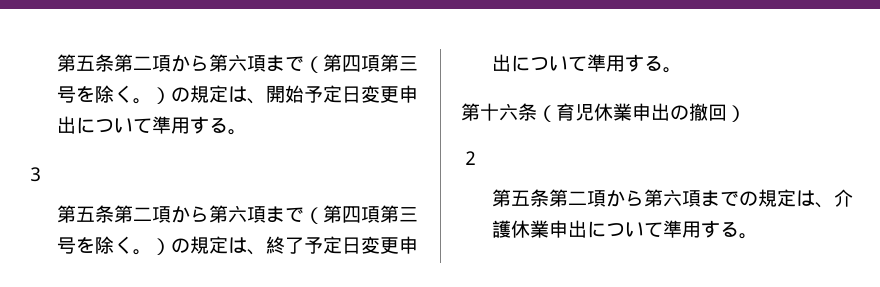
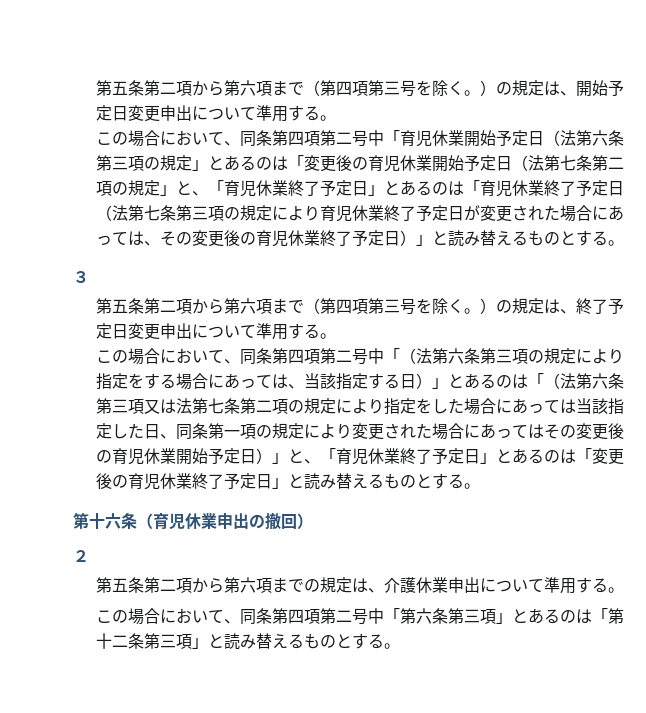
+ この場合において、同条第四項第二号中「育児休業開始予定日（法第六条第三項の規定」とあるのは「変更後の育児休業開始予定日（法第七条第二項の規定」と、「育児休業終了予定日」とあるのは「育児休業終了予定日（法第七条第三項の規定により育児休業終了予定日が変更された場合にあっては、その変更後の育児休業終了予定日）」と読み替えるものとする。
+ この場合において、同条第四項第二号中「（法第六条第三項の規定により指定をする場合にあっては、当該指定する日）」とあるのは「（法第六条第三項又は法第七条第二項の規定により指定をした場合にあっては当該指定した日、同条第一項の規定により変更された場合にあってはその変更後の育児休業開始予定日）」と、「育児休業終了予定日」とあるのは「変更後の育児休業終了予定日」と読み替えるものとする。
+ この場合において、同条第四項第二号中「第六条第三項」とあるのは「第十二条第三項」と読み替えるものとする。

